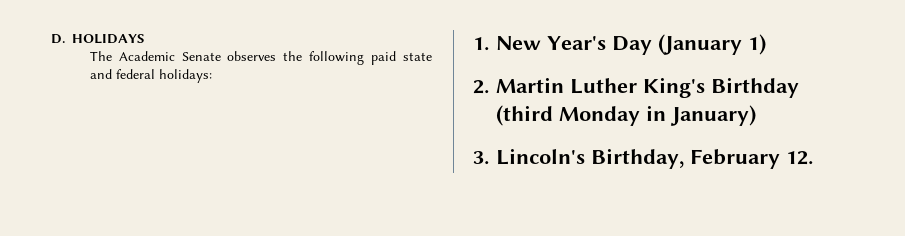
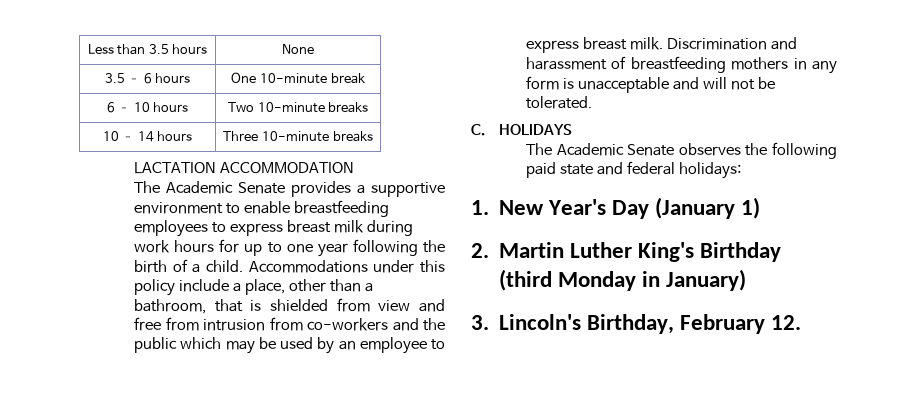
- D. HOLIDAYS
+ Less than 3.5 hours | None
+ 3.5 – 6 hours | One 10-minute break
+ 6 – 10 hours | Two 10-minute breaks
+ 10 – 14 hours | Three 10-minute breaks
+ LACTATION ACCOMMODATION
+ The Academic Senate provides a supportive environment to enable breastfeeding employees to express breast milk during work hours for up to one year following the birth of a child. Accommodations under this policy include a place, other than a bathroom, that is shielded from view and free from intrusion from co-workers and the public which may be used by an employee to express breast milk. Discrimination and harassment of breastfeeding mothers in any form is unacceptable and will not be tolerated.
+ C. HOLIDAYS

